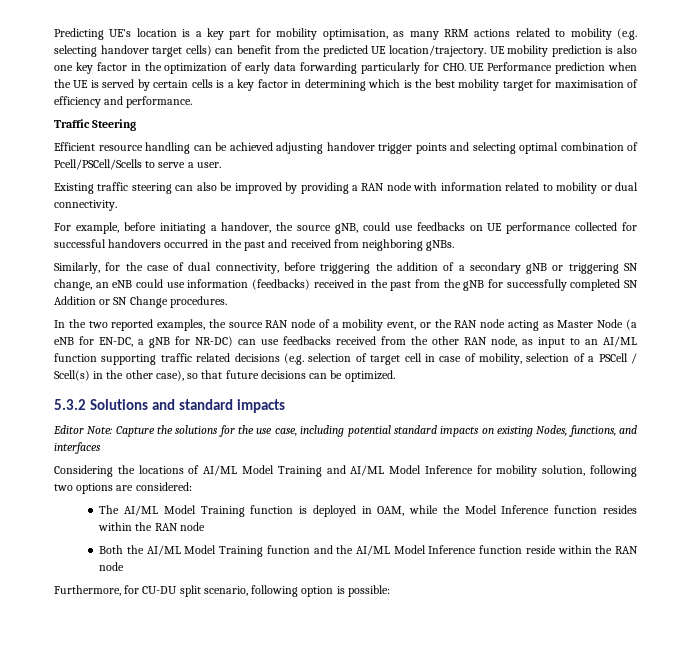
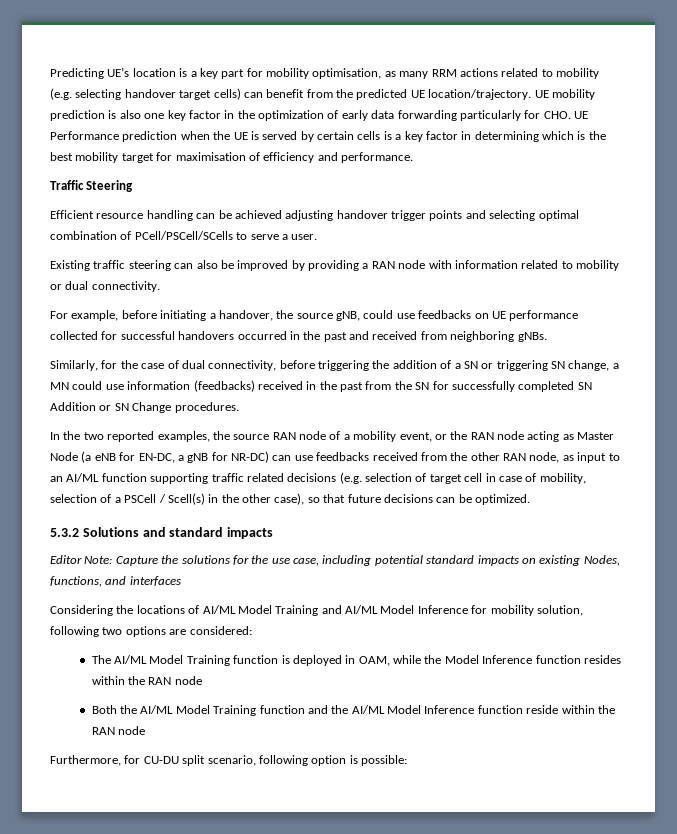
- Efficient resource handling can be achieved adjusting handover trigger points and selecting optimal combination of Pcell/PSCell/Scells to serve a user.
+ Efficient resource handling can be achieved adjusting handover trigger points and selecting optimal combination of PCell/PSCell/SCells to serve a user.
- Similarly, for the case of dual connectivity, before triggering the addition of a secondary gNB or triggering SN change, an eNB could use information (feedbacks) received in the past from the gNB for successfully completed SN Addition or SN Change procedures.
+ Similarly, for the case of dual connectivity, before triggering the addition of a SN or triggering SN change, a MN could use information (feedbacks) received in the past from the SN for successfully completed SN Addition or SN Change procedures.

